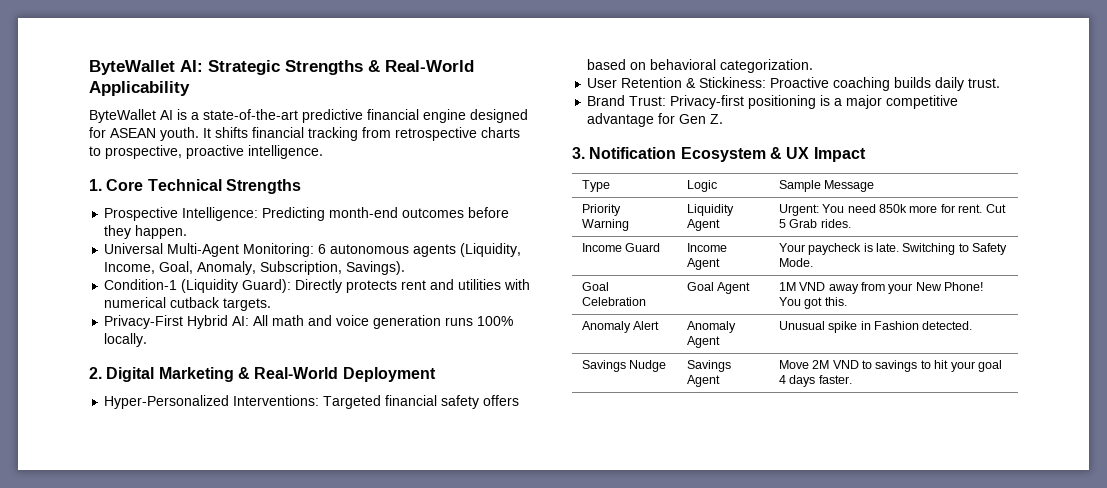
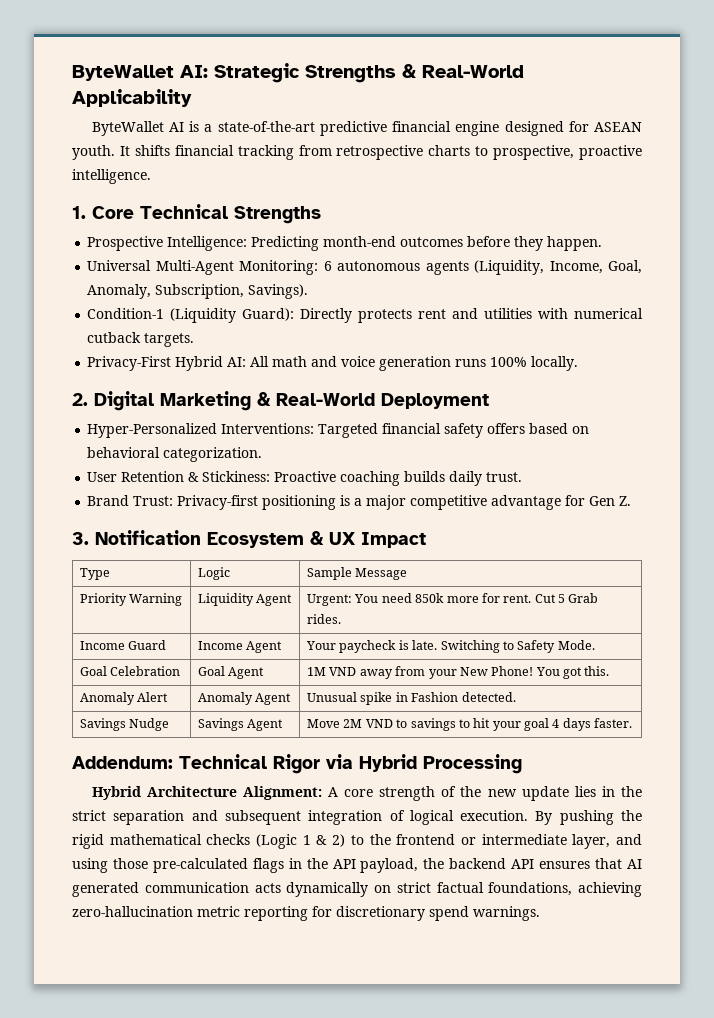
+ Addendum: Technical Rigor via Hybrid Processing
+ Hybrid Architecture Alignment: A core strength of the new update lies in the strict separation and subsequent integration of logical execution. By pushing the rigid mathematical checks (Logic 1 & 2) to the frontend or intermediate layer, and using those pre-calculated flags in the API payload, the backend API ensures that AI generated communication acts dynamically on strict factual foundations, achieving zero-hallucination metric reporting for discretionary spend warnings.

